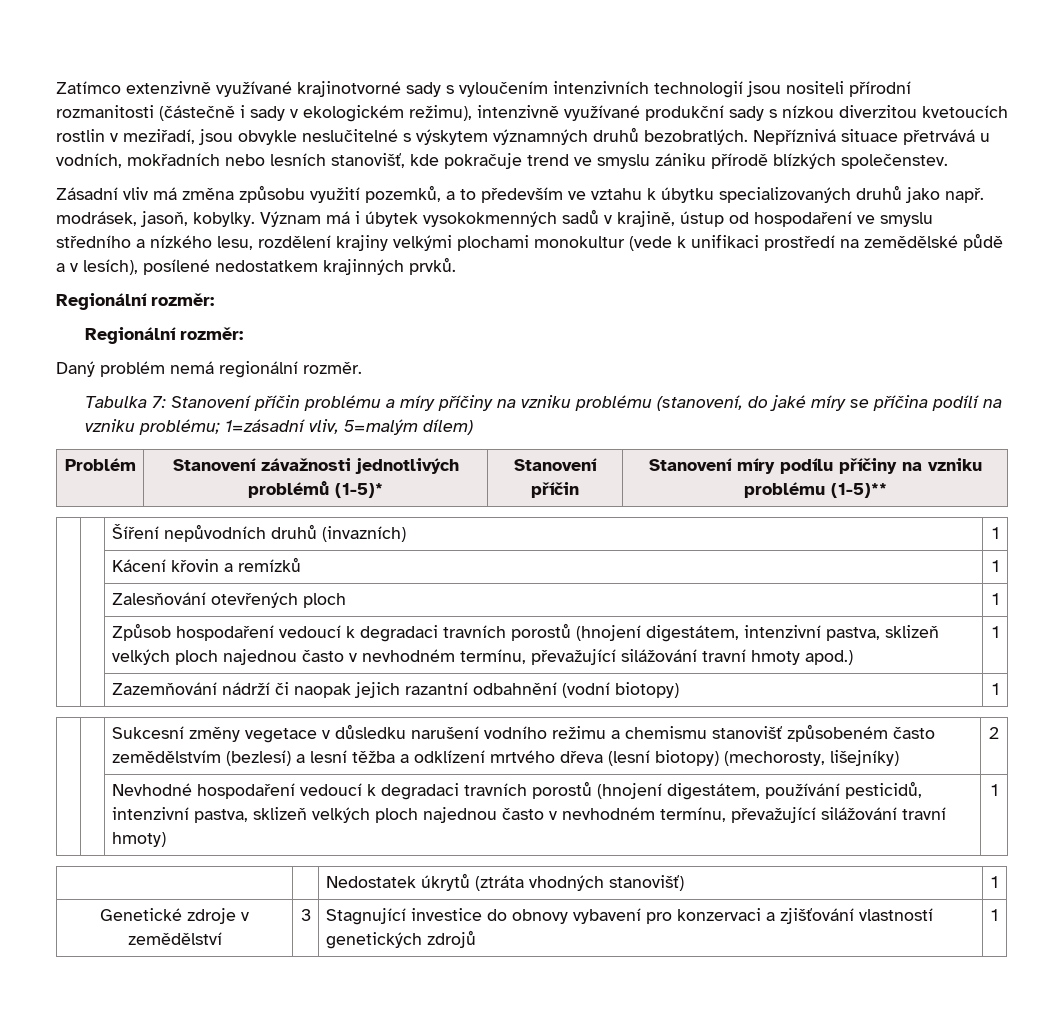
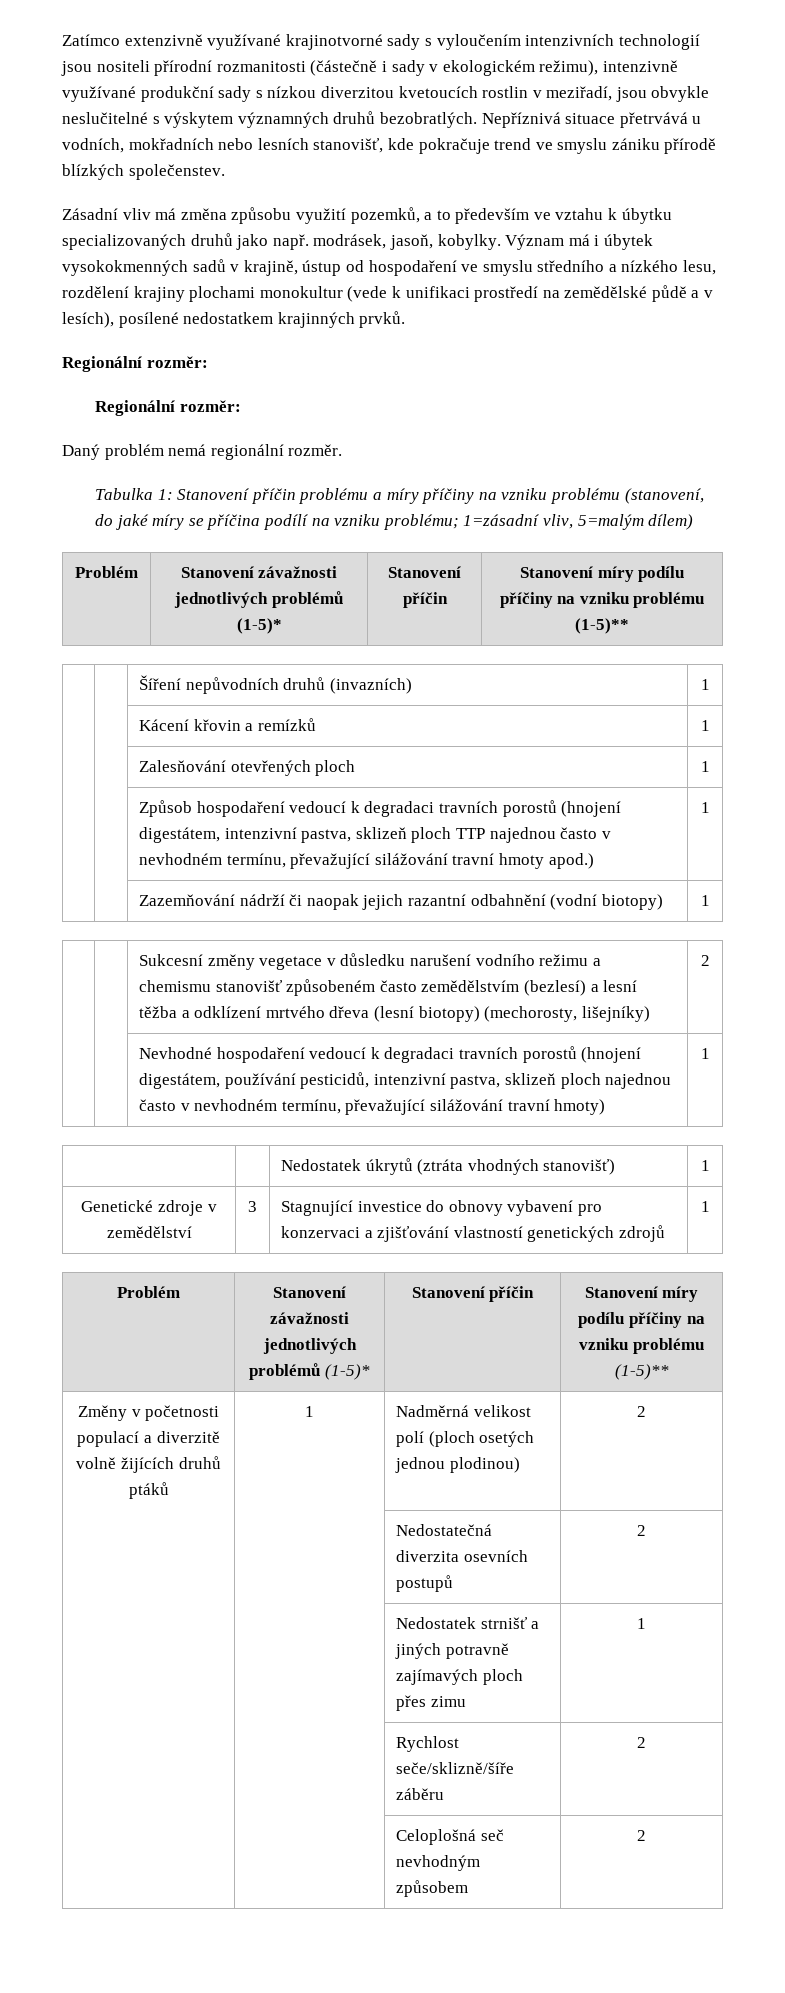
- Význam má i úbytek vysokokmenných sadů v krajině, ústup od hospodaření ve smyslu středního a nízkého lesu, rozdělení krajiny velkými plochami monokultur (vede k unifikaci prostředí na zemědělské půdě a v lesích), posílené nedostatkem krajinných prvků.
+ Význam má i úbytek vysokokmenných sadů v krajině, ústup od hospodaření ve smyslu středního a nízkého lesu, rozdělení krajiny plochami monokultur (vede k unifikaci prostředí na zemědělské půdě a v lesích), posílené nedostatkem krajinných prvků.
- Tabulka 7: Stanovení příčin problému a míry příčiny na vzniku problému (stanovení, do jaké míry se příčina podílí na vzniku problému; 1=zásadní vliv, 5=malým dílem)
+ Tabulka 1: Stanovení příčin problému a míry příčiny na vzniku problému (stanovení, do jaké míry se příčina podílí na vzniku problému; 1=zásadní vliv, 5=malým dílem)
- | | Způsob hospodaření vedoucí k degradaci travních porostů (hnojení digestátem, intenzivní pastva, sklizeň velkých ploch najednou často v nevhodném termínu, převažující silážování travní hmoty apod.) | 1
+ | | Způsob hospodaření vedoucí k degradaci travních porostů (hnojení digestátem, intenzivní pastva, sklizeň ploch TTP najednou často v nevhodném termínu, převažující silážování travní hmoty apod.) | 1
- | | Nevhodné hospodaření vedoucí k degradaci travních porostů (hnojení digestátem, používání pesticidů, intenzivní pastva, sklizeň velkých ploch najednou často v nevhodném termínu, převažující silážování travní hmoty) | 1
+ | | Nevhodné hospodaření vedoucí k degradaci travních porostů (hnojení digestátem, používání pesticidů, intenzivní pastva, sklizeň ploch najednou často v nevhodném termínu, převažující silážování travní hmoty) | 1
  Genetické zdroje v zemědělství | 3 | Stagnující investice do obnovy vybavení pro konzervaci a zjišťování vlastností genetických zdrojů | 1
+ Problém | Stanovení závažnosti jednotlivých problémů (1-5)* | Stanovení příčin | Stanovení míry podílu příčiny na vzniku problému (1-5)**
+ Změny v početnosti populací a diverzitě volně žijících druhů ptáků | 1 | Nadměrná velikost polí (ploch osetých jednou plodinou) | 2
+ | | Nedostatečná diverzita osevních postupů | 2
+ | | Nedostatek strnišť a jiných potravně zajímavých ploch přes zimu | 1
+ | | Rychlost seče/sklizně/šíře záběru | 2
+ | | Celoplošná seč nevhodným způsobem | 2

